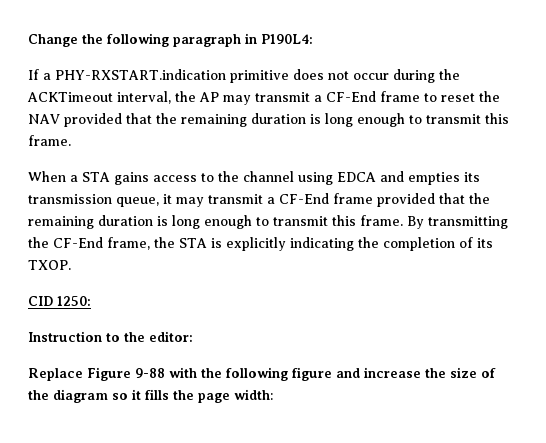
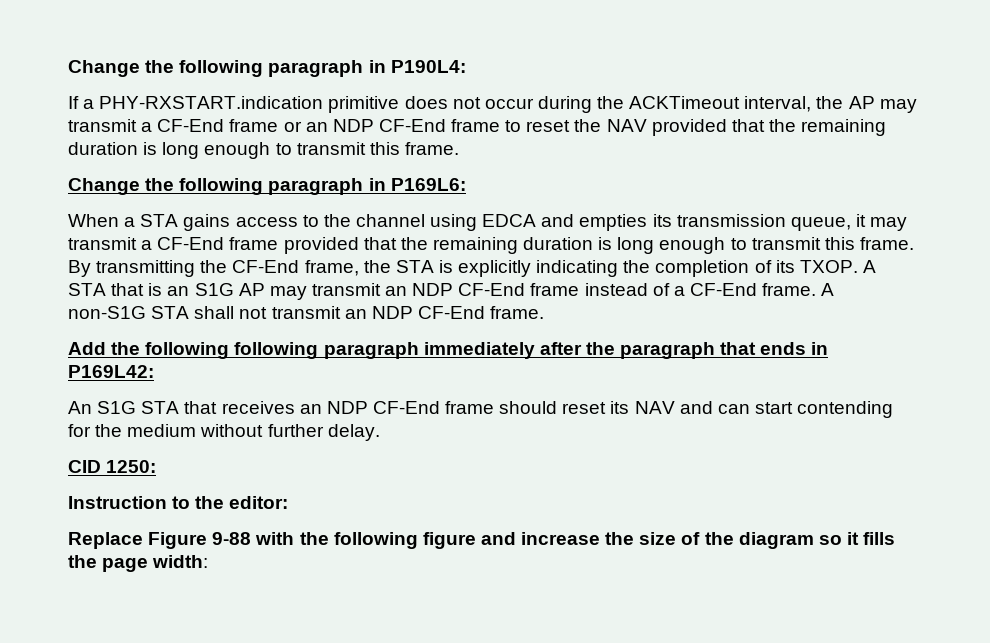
- If a PHY-RXSTART.indication primitive does not occur during the ACKTimeout interval, the AP may transmit a CF-End frame to reset the NAV provided that the remaining duration is long enough to transmit this frame.
+ If a PHY-RXSTART.indication primitive does not occur during the ACKTimeout interval, the AP may transmit a CF-End frame or an NDP CF-End frame to reset the NAV provided that the remaining duration is long enough to transmit this frame.
+ Change the following paragraph in P169L6:
+ A STA that is an S1G AP may transmit an NDP CF-End frame instead of a CF-End frame. A non-S1G STA shall not transmit an NDP CF-End frame.
+ Add the following following paragraph immediately after the paragraph that ends in P169L42:
+ An S1G STA that receives an NDP CF-End frame should reset its NAV and can start contending for the medium without further delay.

